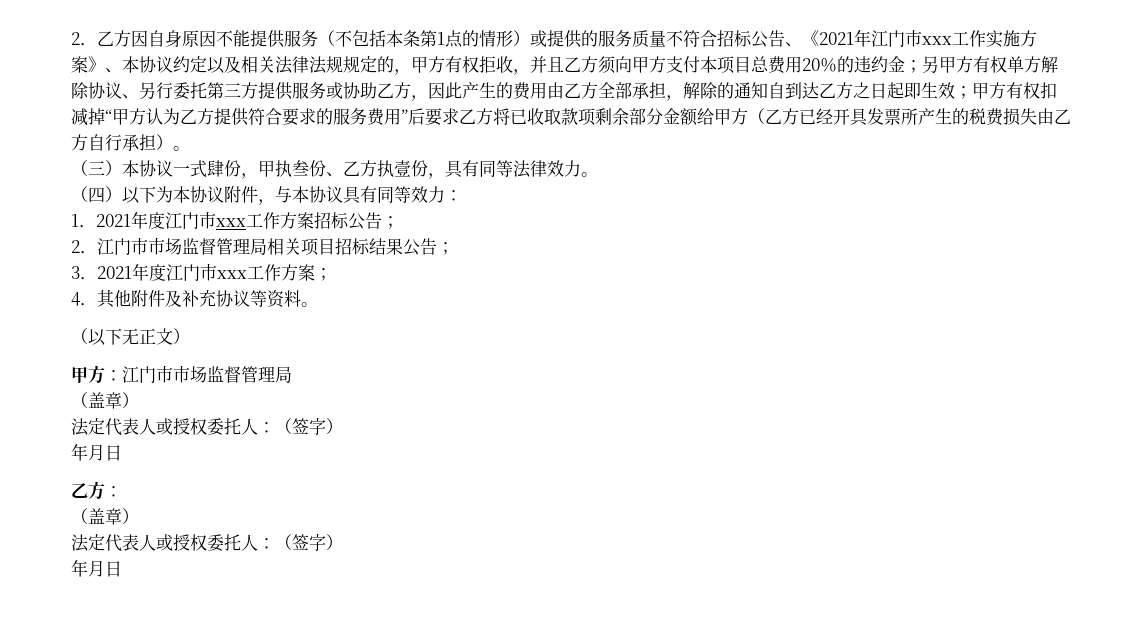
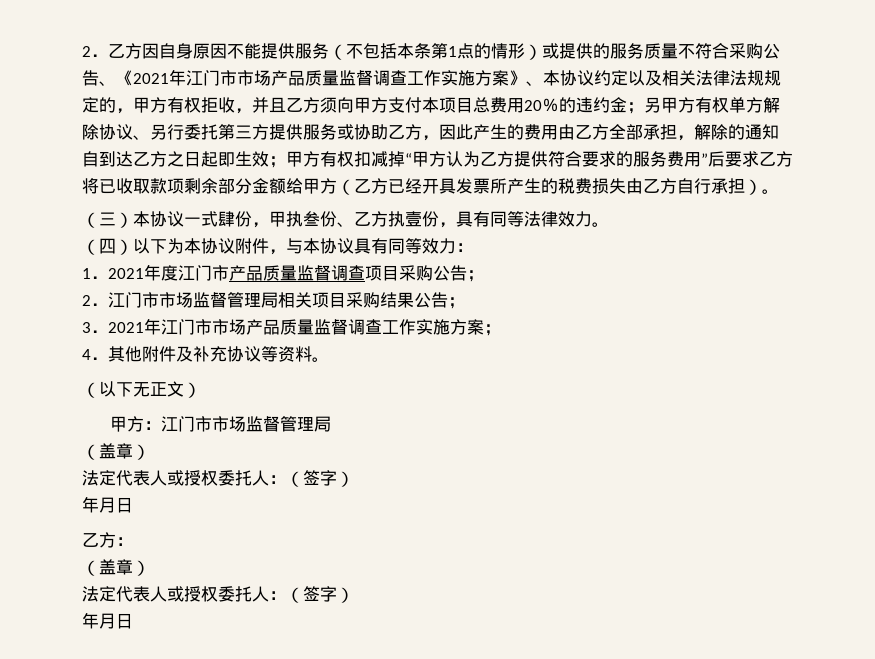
- 2．乙方因自身原因不能提供服务（不包括本条第1点的情形）或提供的服务质量不符合招标公告、《2021年江门市xxx工作实施方案》、本协议约定以及相关法律法规规定的，甲方有权拒收，并且乙方须向甲方支付本项目总费用20％的违约金；
+ 2．乙方因自身原因不能提供服务（不包括本条第1点的情形）或提供的服务质量不符合采购公告、《2021年江门市市场产品质量监督调查工作实施方案》、本协议约定以及相关法律法规规定的，甲方有权拒收，并且乙方须向甲方支付本项目总费用20％的违约金；
- 1．2021年度江门市xxx工作方案招标公告；
+ 1．2021年度江门市产品质量监督调查项目采购公告；
- 2．江门市市场监督管理局相关项目招标结果公告；
+ 2．江门市市场监督管理局相关项目采购结果公告；
- 3．2021年度江门市xxx工作方案；
+ 3．2021年江门市市场产品质量监督调查工作实施方案；

